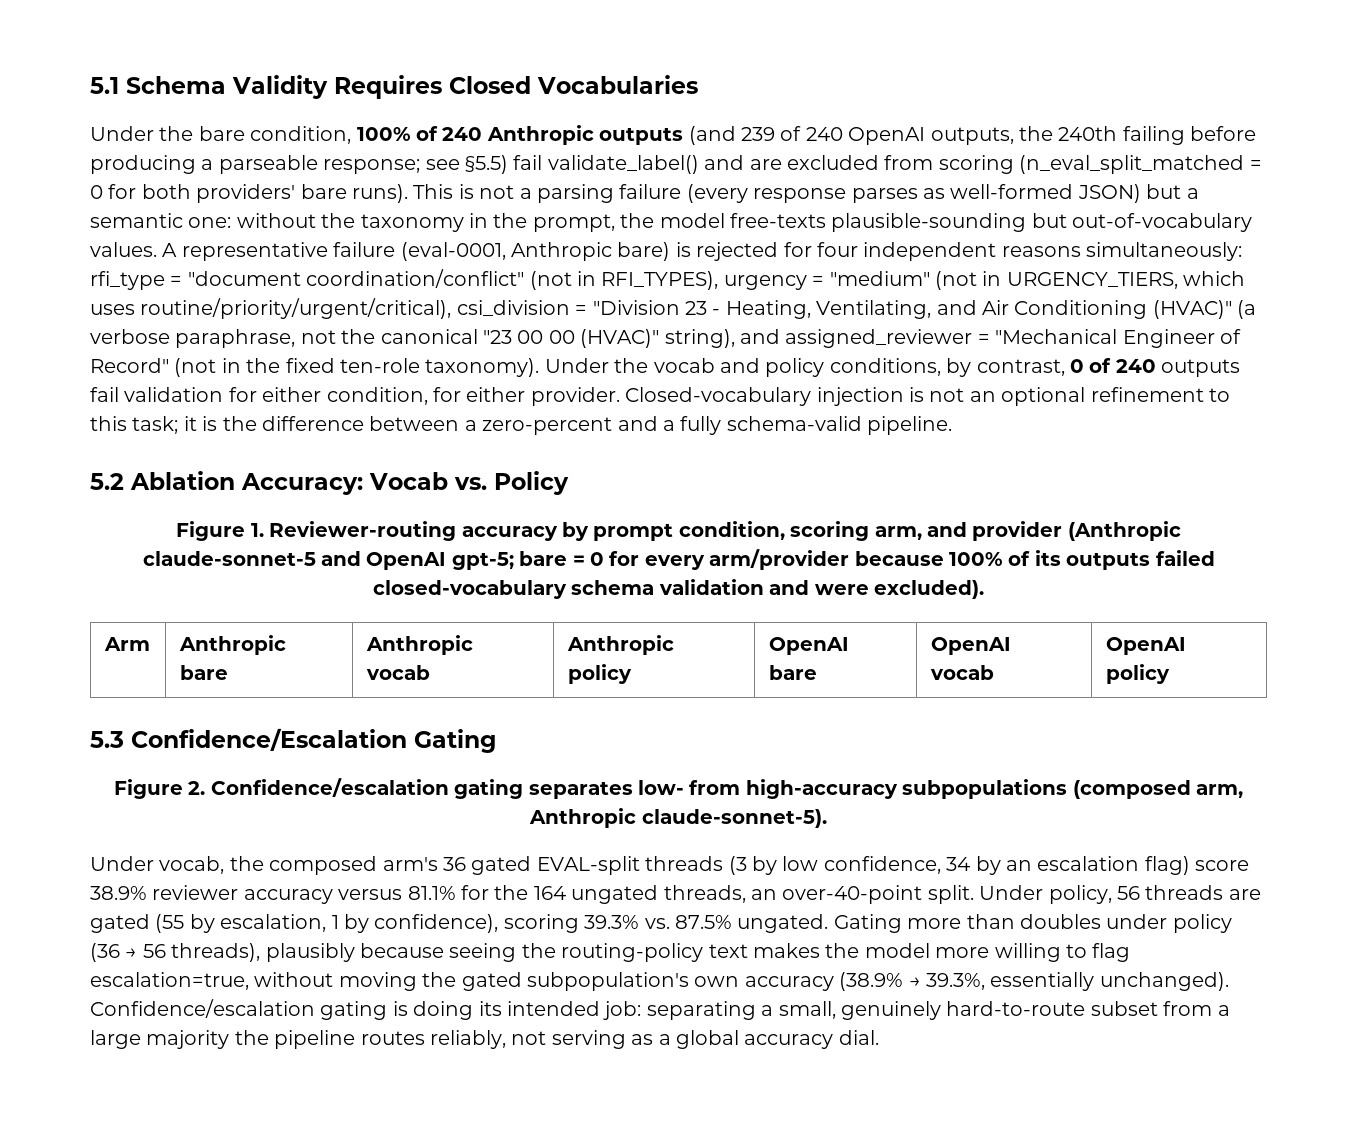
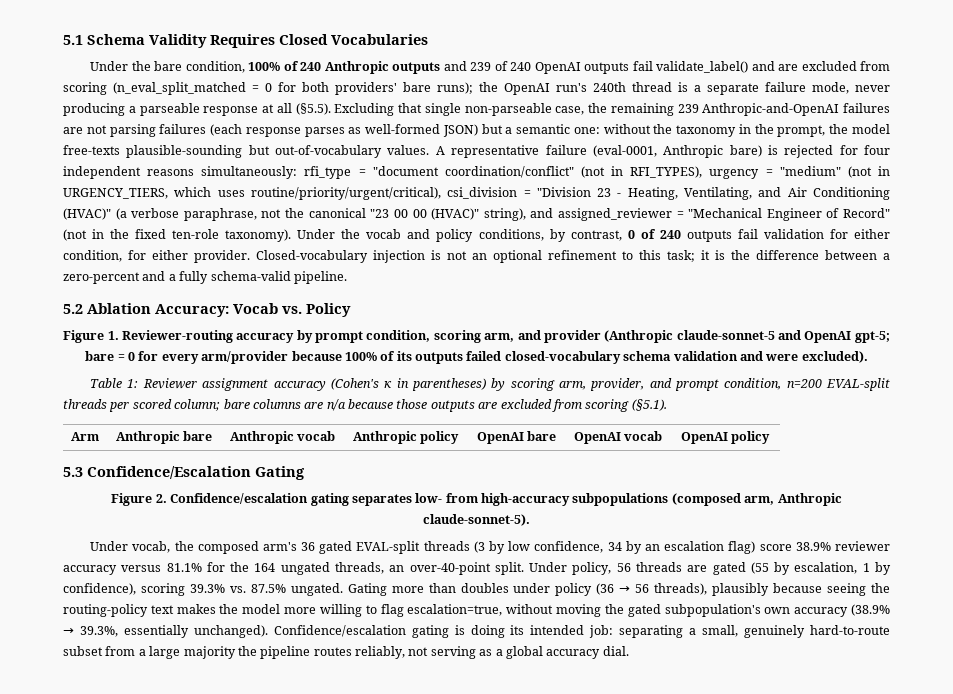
- Under the bare condition, 100% of 240 Anthropic outputs (and 239 of 240 OpenAI outputs, the 240th failing before producing a parseable response; see §5.5) fail validate_label() and are excluded from scoring (n_eval_split_matched = 0 for both providers' bare runs). This is not a parsing failure (every response parses as well-formed JSON) but a semantic one: without the taxonomy in the prompt, the model free-texts plausible-sounding but out-of-vocabulary values.
+ Under the bare condition, 100% of 240 Anthropic outputs and 239 of 240 OpenAI outputs fail validate_label() and are excluded from scoring (n_eval_split_matched = 0 for both providers' bare runs); the OpenAI run's 240th thread is a separate failure mode, never producing a parseable response at all (§5.5). Excluding that single non-parseable case, the remaining 239 Anthropic-and-OpenAI failures are not parsing failures (each response parses as well-formed JSON) but a semantic one: without the taxonomy in the prompt, the model free-texts plausible-sounding but out-of-vocabulary values.
+ Table 1: Reviewer assignment accuracy (Cohen's κ in parentheses) by scoring arm, provider, and prompt condition, n=200 EVAL-split threads per scored column; bare columns are n/a because those outputs are excluded from scoring (§5.1).

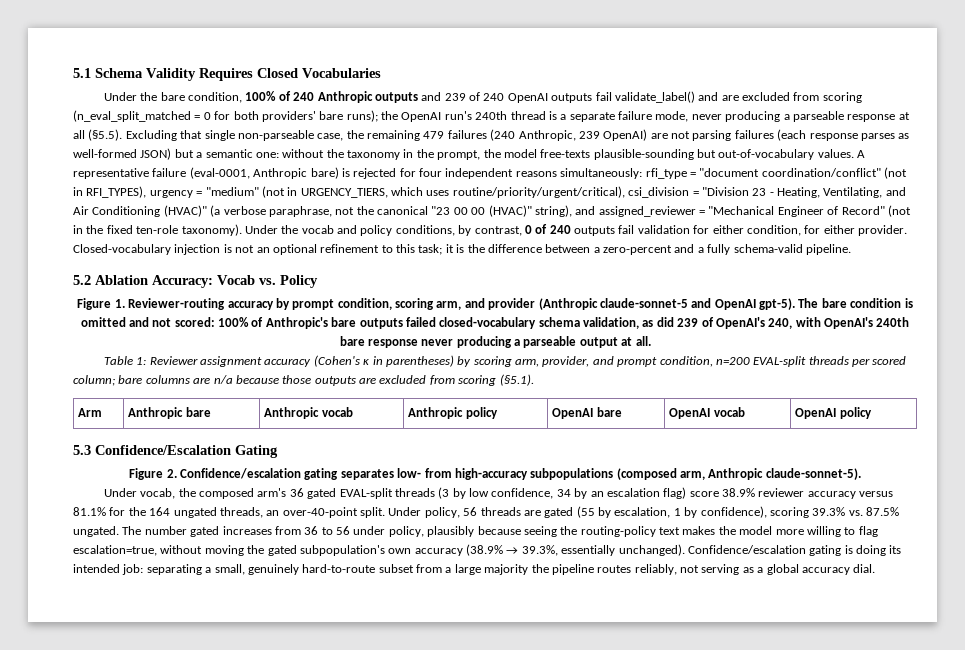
- the OpenAI run's 240th thread is a separate failure mode, never producing a parseable response at all (§5.5). Excluding that single non-parseable case, the remaining 239 Anthropic-and-OpenAI failures are not parsing failures (each response parses as well-formed JSON) but a semantic one:
+ the OpenAI run's 240th thread is a separate failure mode, never producing a parseable response at all (§5.5). Excluding that single non-parseable case, the remaining 479 failures (240 Anthropic, 239 OpenAI) are not parsing failures (each response parses as well-formed JSON) but a semantic one:
- Figure 1. Reviewer-routing accuracy by prompt condition, scoring arm, and provider (Anthropic claude-sonnet-5 and OpenAI gpt-5; bare = 0 for every arm/provider because 100% of its outputs failed closed-vocabulary schema validation and were excluded).
+ Figure 1. Reviewer-routing accuracy by prompt condition, scoring arm, and provider (Anthropic claude-sonnet-5 and OpenAI gpt-5). The bare condition is omitted and not scored: 100% of Anthropic's bare outputs failed closed-vocabulary schema validation, as did 239 of OpenAI's 240, with OpenAI's 240th bare response never producing a parseable output at all.
- Gating more than doubles under policy (36 → 56 threads), plausibly because seeing the routing-policy text makes the model more willing to flag escalation=true, without moving the gated subpopulation's own accuracy (38.9% → 39.3%, essentially unchanged).
+ The number gated increases from 36 to 56 under policy, plausibly because seeing the routing-policy text makes the model more willing to flag escalation=true, without moving the gated subpopulation's own accuracy (38.9% → 39.3%, essentially unchanged).

